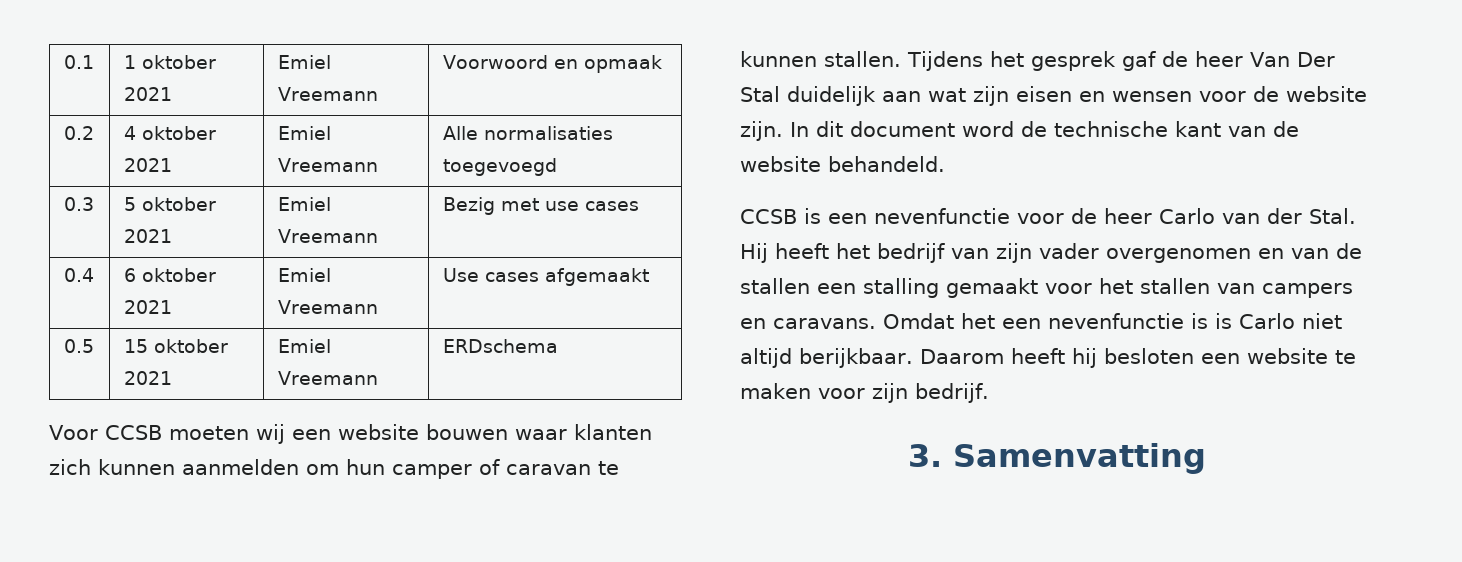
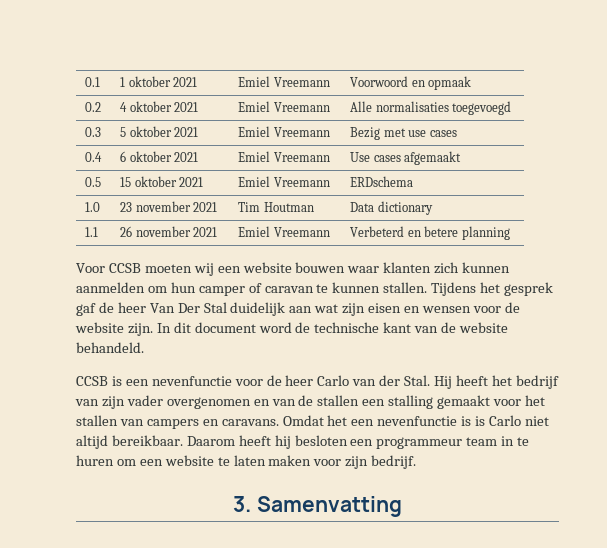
+ 1.0 | 23 november 2021 | Tim Houtman | Data dictionary
+ 1.1 | 26 november 2021 | Emiel Vreemann | Verbeterd en betere planning
- Omdat het een nevenfunctie is is Carlo niet altijd berijkbaar.
+ Omdat het een nevenfunctie is is Carlo niet altijd bereikbaar.
- Daarom heeft hij besloten een website te maken voor zijn bedrijf.
+ Daarom heeft hij besloten een programmeur team in te huren om een website te laten maken voor zijn bedrijf.

